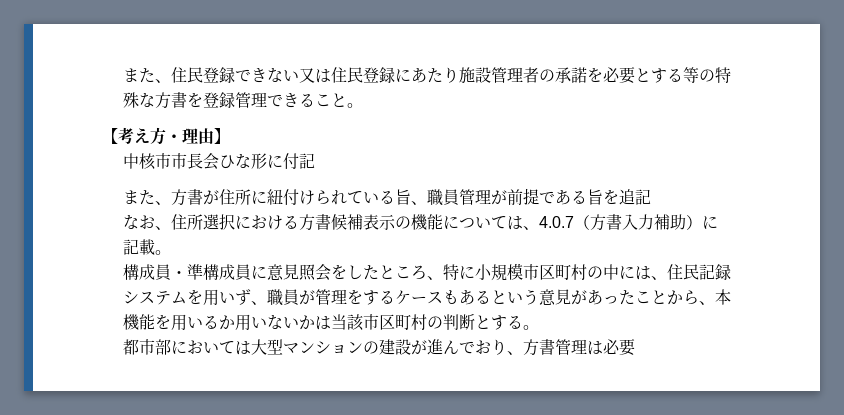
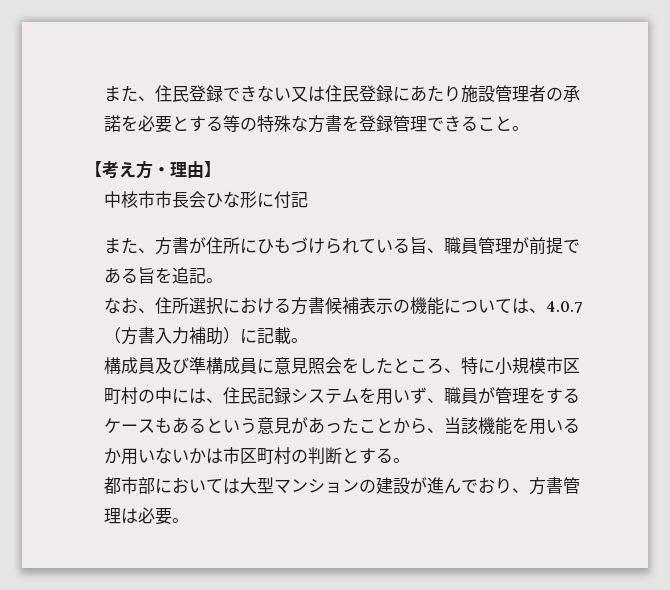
- また、方書が住所に紐付けられている旨、職員管理が前提である旨を追記
+ また、方書が住所にひもづけられている旨、職員管理が前提である旨を追記。
- 構成員・準構成員に意見照会をしたところ、特に小規模市区町村の中には、住民記録システムを用いず、職員が管理をするケースもあるという意見があったことから、本機能を用いるか用いないかは当該市区町村の判断とする。
+ 構成員及び準構成員に意見照会をしたところ、特に小規模市区町村の中には、住民記録システムを用いず、職員が管理をするケースもあるという意見があったことから、当該機能を用いるか用いないかは市区町村の判断とする。
- 都市部においては大型マンションの建設が進んでおり、方書管理は必要
+ 都市部においては大型マンションの建設が進んでおり、方書管理は必要。

